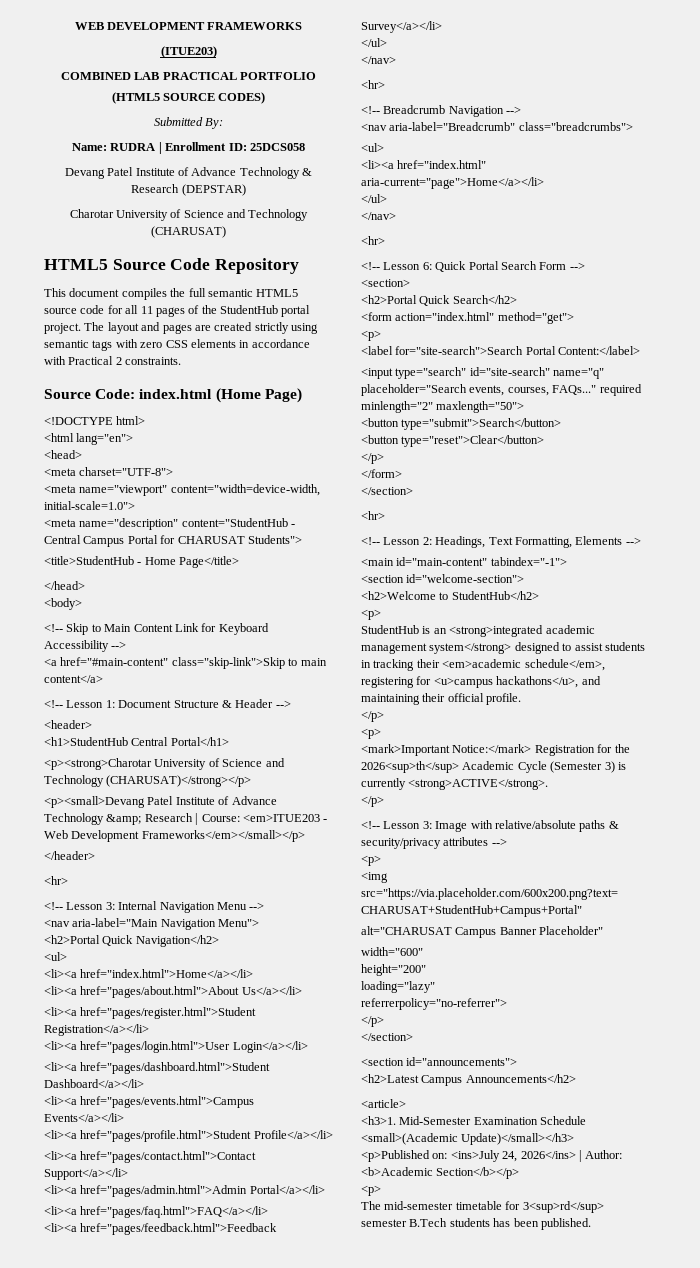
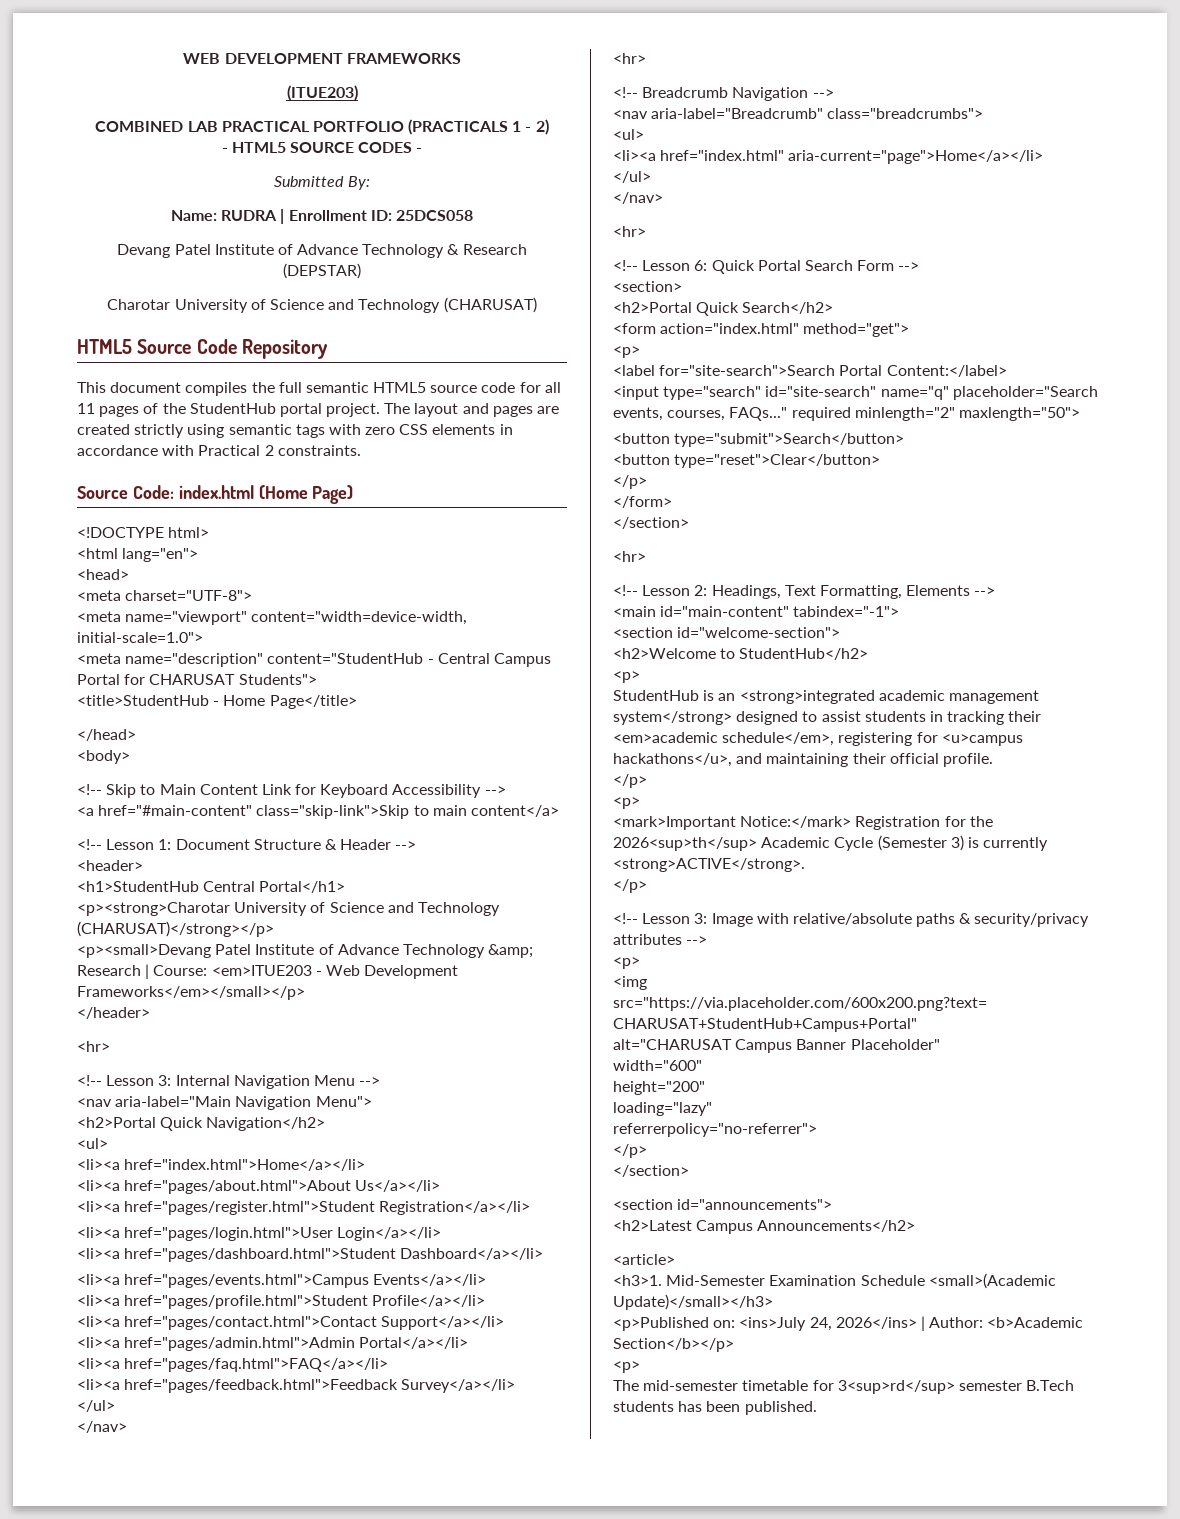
- COMBINED LAB PRACTICAL PORTFOLIO
- (HTML5 SOURCE CODES)
+ COMBINED LAB PRACTICAL PORTFOLIO (PRACTICALS 1 - 2)
+ - HTML5 SOURCE CODES -

